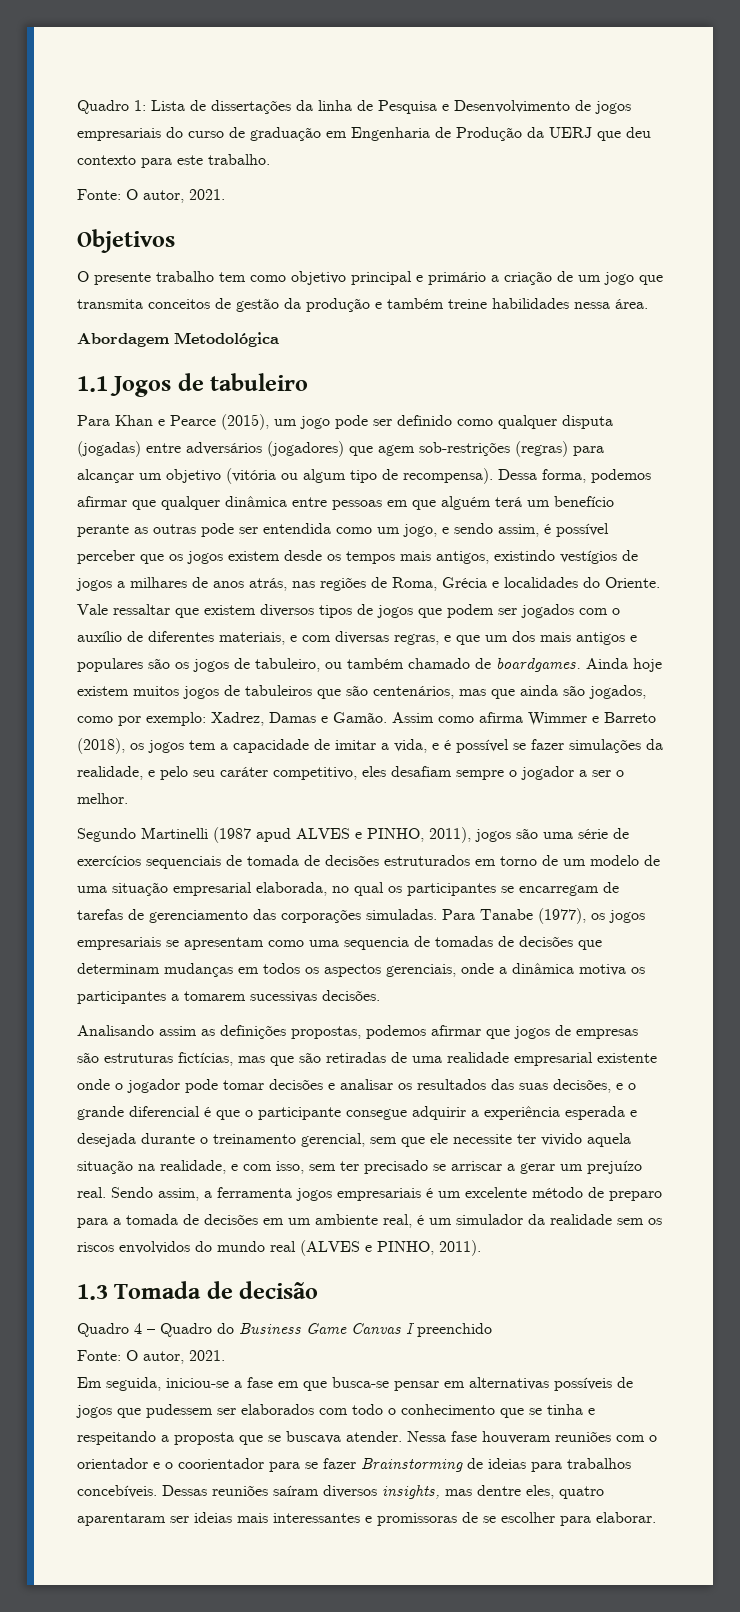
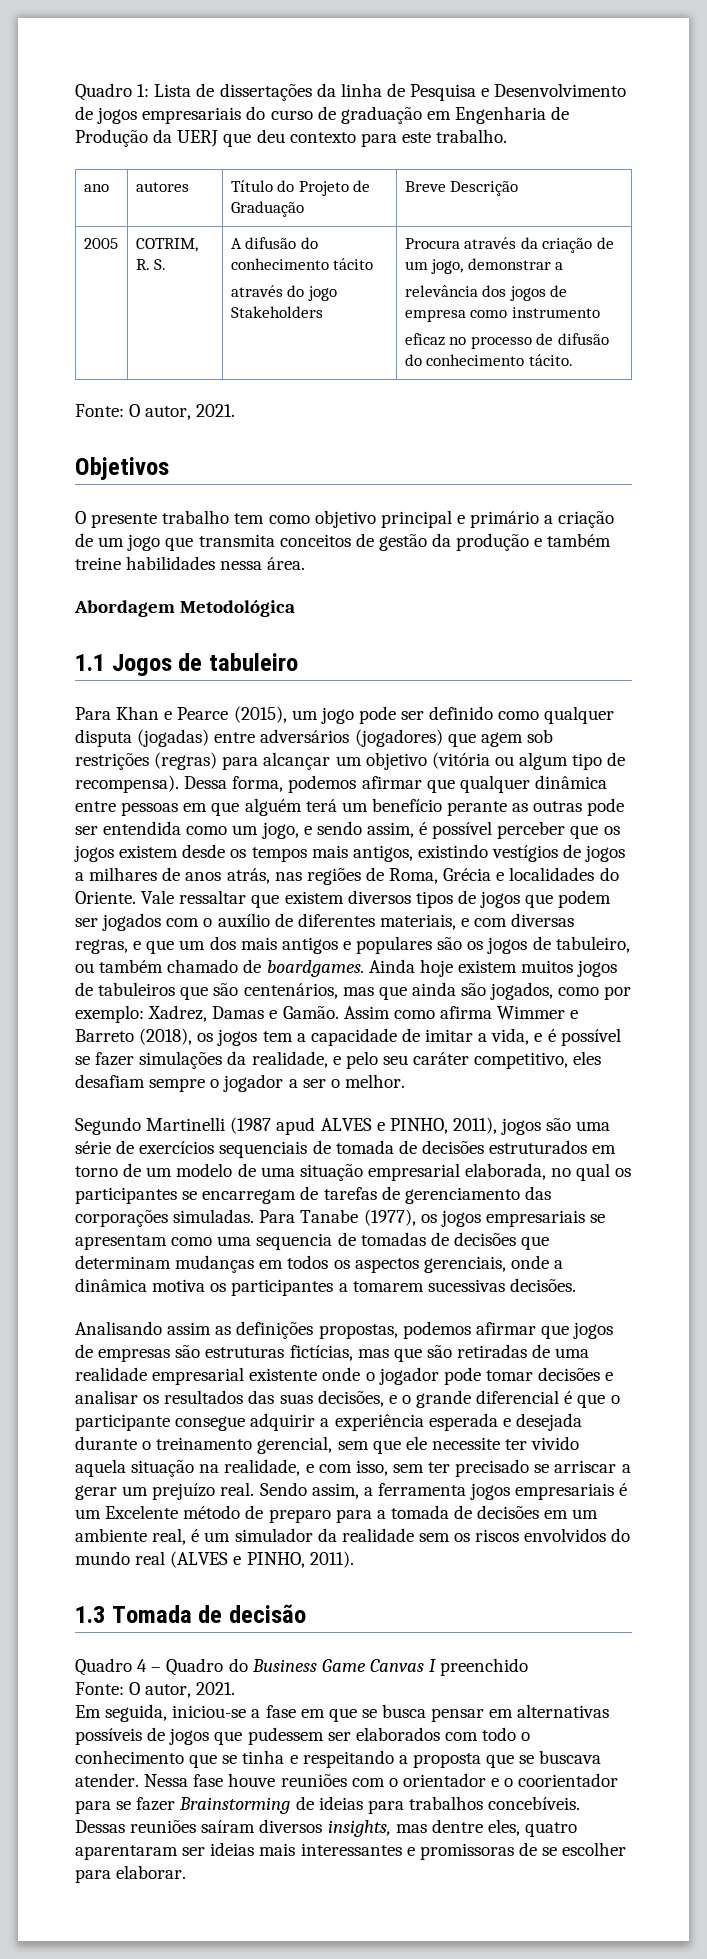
+ ano | autores | Título do Projeto de Graduação | Breve Descrição
+ 2005 | COTRIM, R. S. | A difusão do conhecimento tácito
+ através do jogo Stakeholders | Procura através da criação de um jogo, demonstrar a
+ relevância dos jogos de empresa como instrumento
+ eficaz no processo de difusão do conhecimento tácito.
- Para Khan e Pearce (2015), um jogo pode ser definido como qualquer disputa (jogadas) entre adversários (jogadores) que agem sob-restrições (regras) para alcançar um objetivo (vitória ou algum tipo de recompensa).
+ Para Khan e Pearce (2015), um jogo pode ser definido como qualquer disputa (jogadas) entre adversários (jogadores) que agem sob restrições (regras) para alcançar um objetivo (vitória ou algum tipo de recompensa).
- Sendo assim, a ferramenta jogos empresariais é um excelente método de preparo para a tomada de decisões em um ambiente real, é um simulador da realidade sem os riscos envolvidos do mundo real (ALVES e PINHO, 2011).
+ Sendo assim, a ferramenta jogos empresariais é um Excelente método de preparo para a tomada de decisões em um ambiente real, é um simulador da realidade sem os riscos envolvidos do mundo real (ALVES e PINHO, 2011).
- Em seguida, iniciou-se a fase em que busca-se pensar em alternativas possíveis de jogos que pudessem ser elaborados com todo o conhecimento que se tinha e respeitando a proposta que se buscava atender.
+ Em seguida, iniciou-se a fase em que se busca pensar em alternativas possíveis de jogos que pudessem ser elaborados com todo o conhecimento que se tinha e respeitando a proposta que se buscava atender.
- Nessa fase houveram reuniões com o orientador e o coorientador para se fazer Brainstorming de ideias para trabalhos concebíveis.
+ Nessa fase houve reuniões com o orientador e o coorientador para se fazer Brainstorming de ideias para trabalhos concebíveis.

